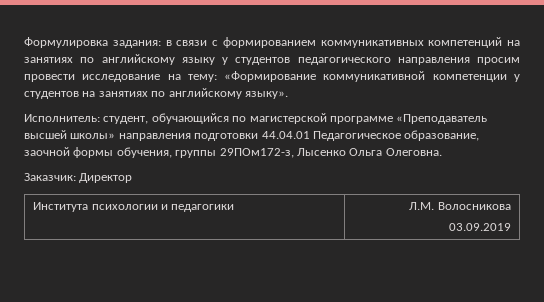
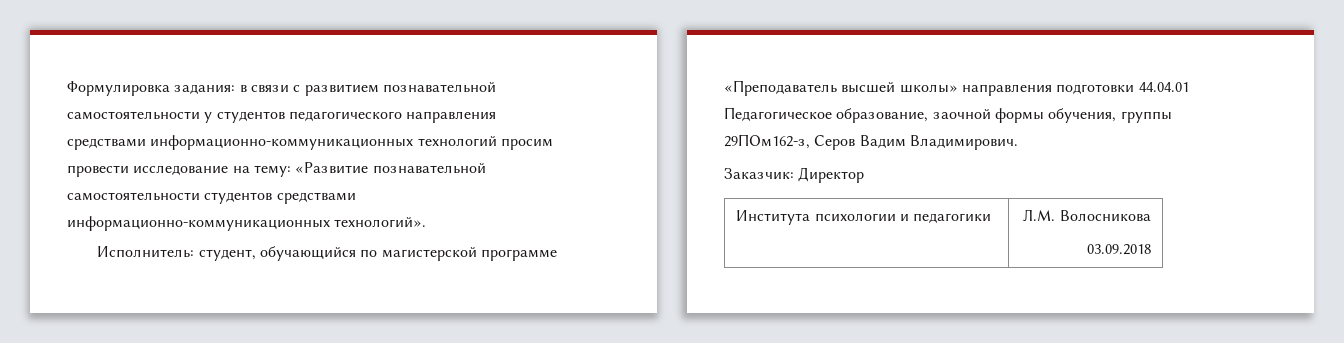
- Формулировка задания: в связи с формированием коммуникативных компетенций на занятиях по английскому языку у студентов педагогического направления просим провести исследование на тему: «Формирование коммуникативной компетенции у студентов на занятиях по английскому языку».
+ Формулировка задания: в связи с развитием познавательной самостоятельности у студентов педагогического направления средствами информационно-коммуникационных технологий просим провести исследование на тему: «Развитие познавательной самостоятельности студентов средствами информационно-коммуникационных технологий».
- Исполнитель: студент, обучающийся по магистерской программе «Преподаватель высшей школы» направления подготовки 44.04.01 Педагогическое образование, заочной формы обучения, группы 29ПОм172-з, Лысенко Ольга Олеговна.
+ Исполнитель: студент, обучающийся по магистерской программе «Преподаватель высшей школы» направления подготовки 44.04.01 Педагогическое образование, заочной формы обучения, группы 29ПОм162-з, Серов Вадим Владимирович.
  Института психологии и педагогики | Л.М. Волосникова
- 03.09.2019
+ 03.09.2018

